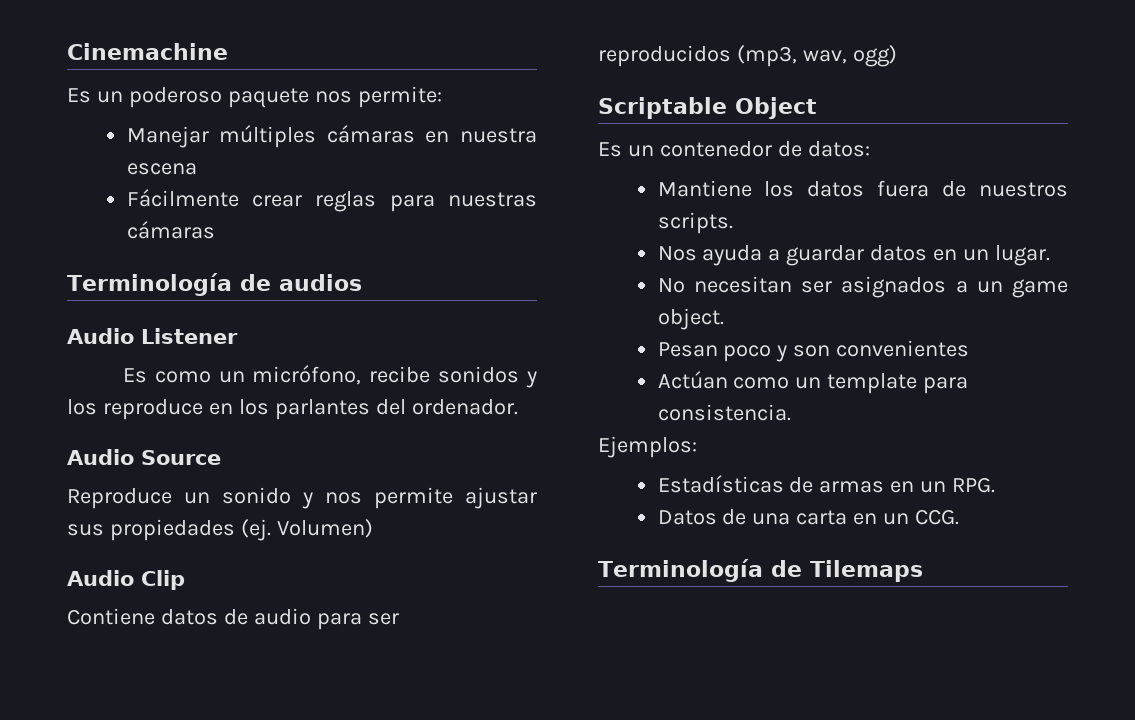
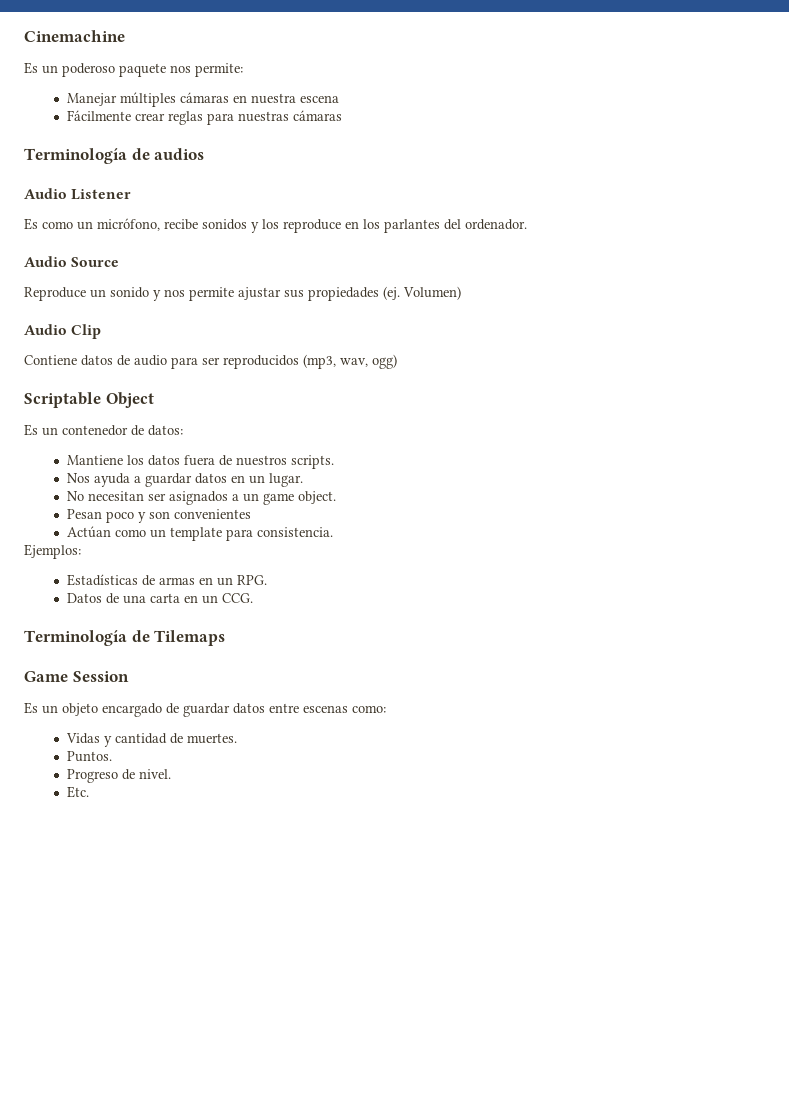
+ Game Session
+ Es un objeto encargado de guardar datos entre escenas como:
+ Vidas y cantidad de muertes.
+ Puntos.
+ Progreso de nivel.
+ Etc.

